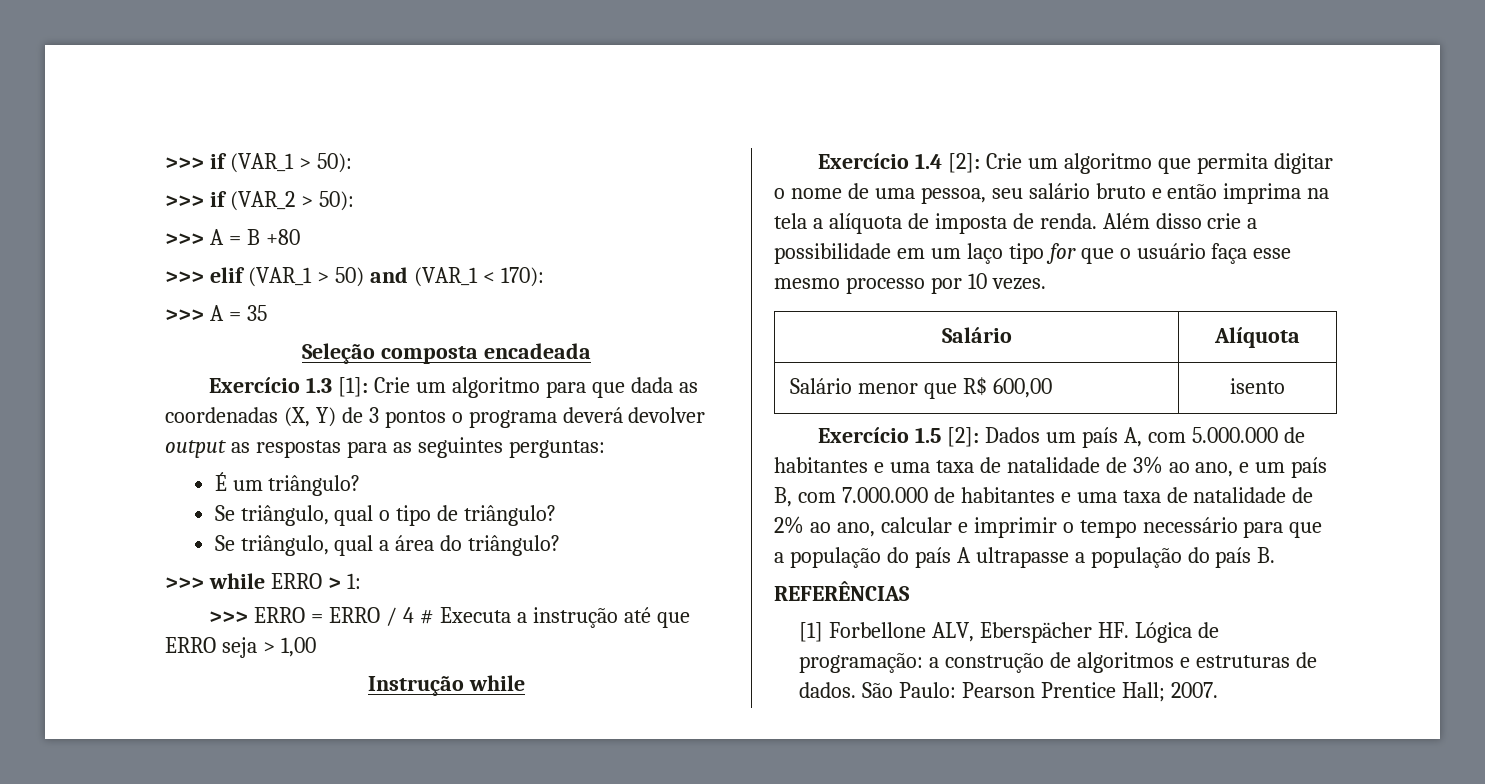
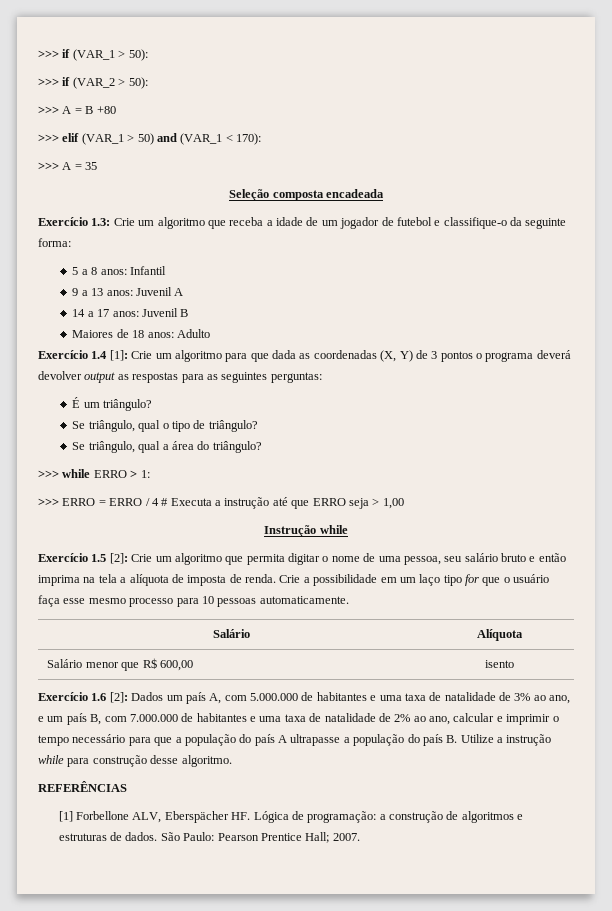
- Exercício 1.3 [1]: Crie um algoritmo para que dada as coordenadas (X, Y) de 3 pontos o programa deverá devolver output as respostas para as seguintes perguntas:
+ Exercício 1.3: Crie um algoritmo que receba a idade de um jogador de futebol e classifique-o da seguinte forma:
+ 5 a 8 anos: Infantil
+ 9 a 13 anos: Juvenil A
+ 14 a 17 anos: Juvenil B
+ Maiores de 18 anos: Adulto
+ Exercício 1.4 [1]: Crie um algoritmo para que dada as coordenadas (X, Y) de 3 pontos o programa deverá devolver output as respostas para as seguintes perguntas:
- Exercício 1.4 [2]: Crie um algoritmo que permita digitar o nome de uma pessoa, seu salário bruto e então imprima na tela a alíquota de imposta de renda.
+ Exercício 1.5 [2]: Crie um algoritmo que permita digitar o nome de uma pessoa, seu salário bruto e então imprima na tela a alíquota de imposta de renda.
- Além disso crie a possibilidade em um laço tipo for que o usuário faça esse mesmo processo por 10 vezes.
+ Crie a possibilidade em um laço tipo for que o usuário faça esse mesmo processo para 10 pessoas automaticamente.
- Exercício 1.5 [2]: Dados um país A, com 5.000.000 de habitantes e uma taxa de natalidade de 3% ao ano, e um país B, com 7.000.000 de habitantes e uma taxa de natalidade de 2% ao ano, calcular e imprimir o tempo necessário para que a população do país A ultrapasse a população do país B.
+ Exercício 1.6 [2]: Dados um país A, com 5.000.000 de habitantes e uma taxa de natalidade de 3% ao ano, e um país B, com 7.000.000 de habitantes e uma taxa de natalidade de 2% ao ano, calcular e imprimir o tempo necessário para que a população do país A ultrapasse a população do país B. Utilize a instrução while para construção desse algoritmo.

